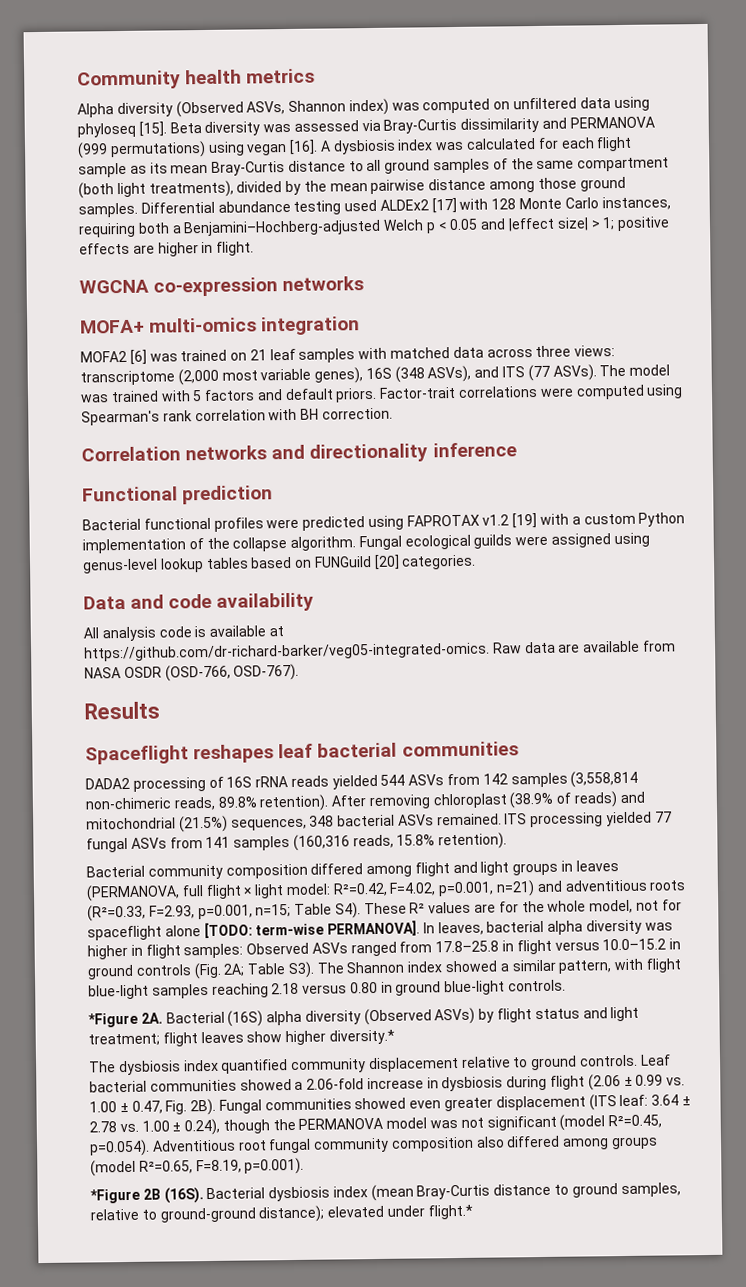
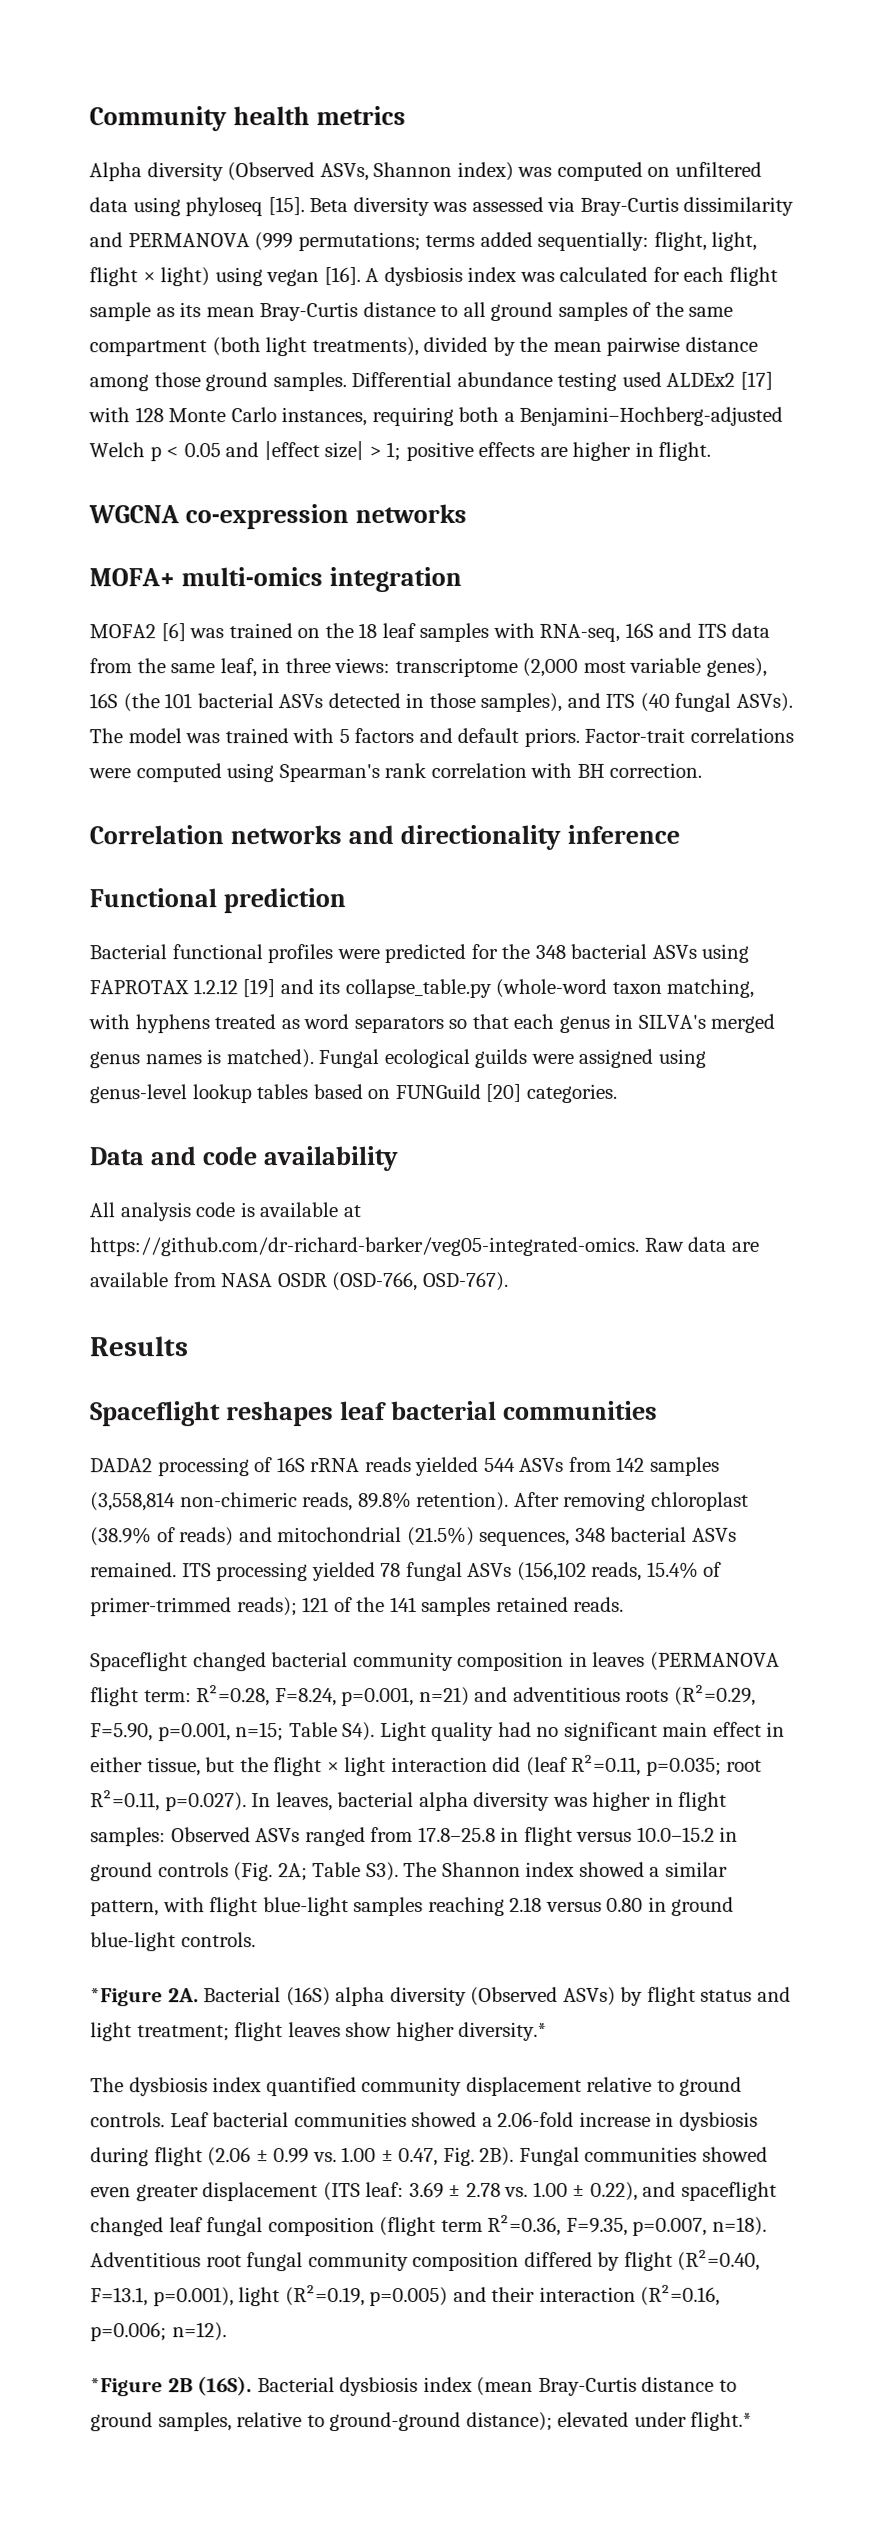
- Beta diversity was assessed via Bray-Curtis dissimilarity and PERMANOVA (999 permutations) using vegan [16].
+ Beta diversity was assessed via Bray-Curtis dissimilarity and PERMANOVA (999 permutations; terms added sequentially: flight, light, flight × light) using vegan [16].
- MOFA2 [6] was trained on 21 leaf samples with matched data across three views: transcriptome (2,000 most variable genes), 16S (348 ASVs), and ITS (77 ASVs).
+ MOFA2 [6] was trained on the 18 leaf samples with RNA-seq, 16S and ITS data from the same leaf, in three views: transcriptome (2,000 most variable genes), 16S (the 101 bacterial ASVs detected in those samples), and ITS (40 fungal ASVs).
- Bacterial functional profiles were predicted using FAPROTAX v1.2 [19] with a custom Python implementation of the collapse algorithm.
+ Bacterial functional profiles were predicted for the 348 bacterial ASVs using FAPROTAX 1.2.12 [19] and its collapse_table.py (whole-word taxon matching, with hyphens treated as word separators so that each genus in SILVA's merged genus names is matched).
- ITS processing yielded 77 fungal ASVs from 141 samples (160,316 reads, 15.8% retention).
- Bacterial community composition differed among flight and light groups in leaves (PERMANOVA, full flight × light model: R²=0.42, F=4.02, p=0.001, n=21) and adventitious roots (R²=0.33, F=2.93, p=0.001, n=15; Table S4). These R² values are for the whole model, not for spaceflight alone [TODO: term-wise PERMANOVA]. In leaves, bacterial alpha diversity was higher in flight samples: Observed ASVs ranged from 17.8–25.8 in flight versus 10.0–15.2 in ground controls (Fig. 2A; Table S3). The Shannon index showed a similar pattern, with flight blue-light samples reaching 2.18 versus 0.80 in ground blue-light controls.
+ ITS processing yielded 78 fungal ASVs (156,102 reads, 15.4% of primer-trimmed reads); 121 of the 141 samples retained reads.
+ Spaceflight changed bacterial community composition in leaves (PERMANOVA flight term: R²=0.28, F=8.24, p=0.001, n=21) and adventitious roots (R²=0.29, F=5.90, p=0.001, n=15; Table S4). Light quality had no significant main effect in either tissue, but the flight × light interaction did (leaf R²=0.11, p=0.035; root R²=0.11, p=0.027). In leaves, bacterial alpha diversity was higher in flight samples: Observed ASVs ranged from 17.8–25.8 in flight versus 10.0–15.2 in ground controls (Fig. 2A; Table S3). The Shannon index showed a similar pattern, with flight blue-light samples reaching 2.18 versus 0.80 in ground blue-light controls.
- Fungal communities showed even greater displacement (ITS leaf: 3.64 ± 2.78 vs. 1.00 ± 0.24), though the PERMANOVA model was not significant (model R²=0.45, p=0.054). Adventitious root fungal community composition also differed among groups (model R²=0.65, F=8.19, p=0.001).
+ Fungal communities showed even greater displacement (ITS leaf: 3.69 ± 2.78 vs. 1.00 ± 0.22), and spaceflight changed leaf fungal composition (flight term R²=0.36, F=9.35, p=0.007, n=18). Adventitious root fungal community composition differed by flight (R²=0.40, F=13.1, p=0.001), light (R²=0.19, p=0.005) and their interaction (R²=0.16, p=0.006; n=12).

